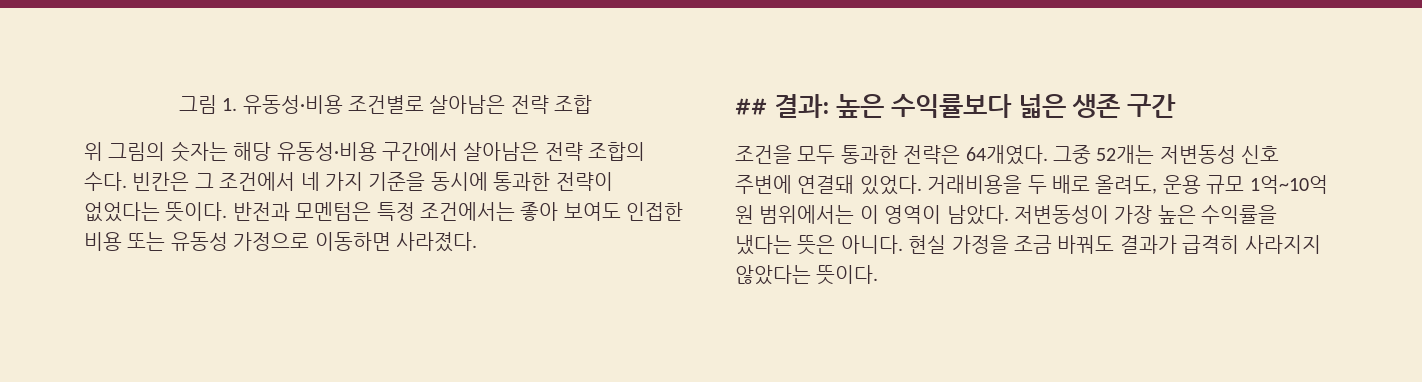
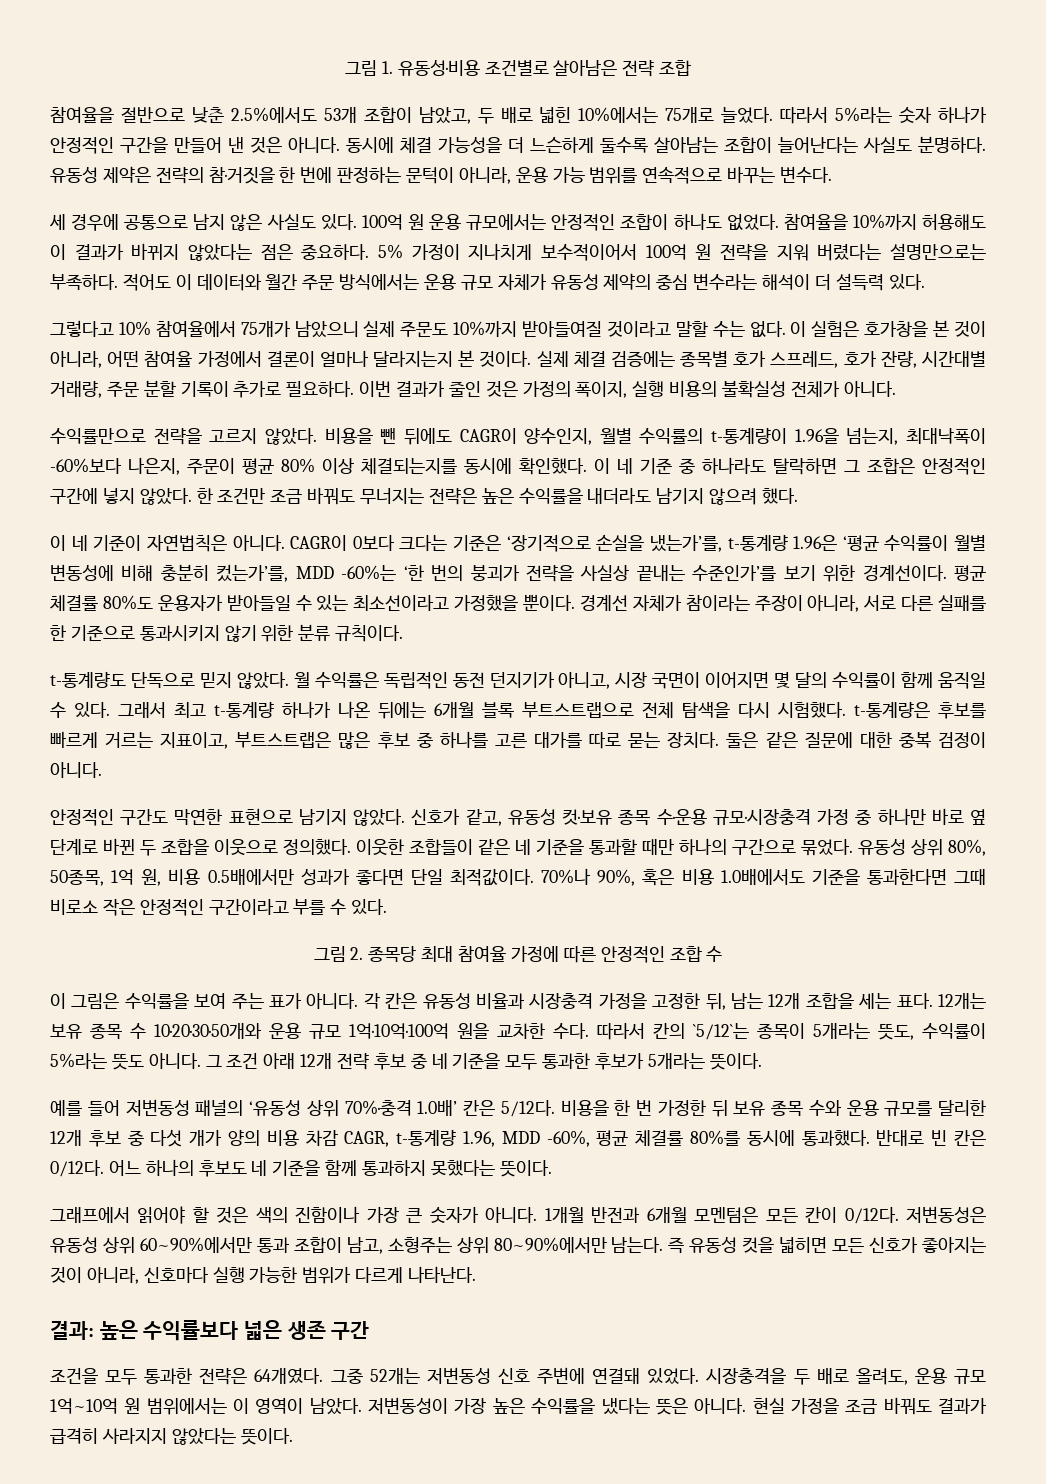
- 위 그림의 숫자는 해당 유동성·비용 구간에서 살아남은 전략 조합의 수다. 빈칸은 그 조건에서 네 가지 기준을 동시에 통과한 전략이 없었다는 뜻이다. 반전과 모멘텀은 특정 조건에서는 좋아 보여도 인접한 비용 또는 유동성 가정으로 이동하면 사라졌다.
- ## 결과: 높은 수익률보다 넓은 생존 구간
+ 참여율을 절반으로 낮춘 2.5%에서도 53개 조합이 남았고, 두 배로 넓힌 10%에서는 75개로 늘었다. 따라서 5%라는 숫자 하나가 안정적인 구간을 만들어 낸 것은 아니다. 동시에 체결 가능성을 더 느슨하게 둘수록 살아남는 조합이 늘어난다는 사실도 분명하다. 유동성 제약은 전략의 참·거짓을 한 번에 판정하는 문턱이 아니라, 운용 가능 범위를 연속적으로 바꾸는 변수다.
+ 세 경우에 공통으로 남지 않은 사실도 있다. 100억 원 운용 규모에서는 안정적인 조합이 하나도 없었다. 참여율을 10%까지 허용해도 이 결과가 바뀌지 않았다는 점은 중요하다. 5% 가정이 지나치게 보수적이어서 100억 원 전략을 지워 버렸다는 설명만으로는 부족하다. 적어도 이 데이터와 월간 주문 방식에서는 운용 규모 자체가 유동성 제약의 중심 변수라는 해석이 더 설득력 있다.
+ 그렇다고 10% 참여율에서 75개가 남았으니 실제 주문도 10%까지 받아들여질 것이라고 말할 수는 없다. 이 실험은 호가창을 본 것이 아니라, 어떤 참여율 가정에서 결론이 얼마나 달라지는지 본 것이다. 실제 체결 검증에는 종목별 호가 스프레드, 호가 잔량, 시간대별 거래량, 주문 분할 기록이 추가로 필요하다. 이번 결과가 줄인 것은 가정의 폭이지, 실행 비용의 불확실성 전체가 아니다.
+ 수익률만으로 전략을 고르지 않았다. 비용을 뺀 뒤에도 CAGR이 양수인지, 월별 수익률의 t-통계량이 1.96을 넘는지, 최대낙폭이 -60%보다 나은지, 주문이 평균 80% 이상 체결되는지를 동시에 확인했다. 이 네 기준 중 하나라도 탈락하면 그 조합은 안정적인 구간에 넣지 않았다. 한 조건만 조금 바꿔도 무너지는 전략은 높은 수익률을 내더라도 남기지 않으려 했다.
+ 이 네 기준이 자연법칙은 아니다. CAGR이 0보다 크다는 기준은 ‘장기적으로 손실을 냈는가’를, t-통계량 1.96은 ‘평균 수익률이 월별 변동성에 비해 충분히 컸는가’를, MDD -60%는 ‘한 번의 붕괴가 전략을 사실상 끝내는 수준인가’를 보기 위한 경계선이다. 평균 체결률 80%도 운용자가 받아들일 수 있는 최소선이라고 가정했을 뿐이다. 경계선 자체가 참이라는 주장이 아니라, 서로 다른 실패를 한 기준으로 통과시키지 않기 위한 분류 규칙이다.
+ t-통계량도 단독으로 믿지 않았다. 월 수익률은 독립적인 동전 던지기가 아니고, 시장 국면이 이어지면 몇 달의 수익률이 함께 움직일 수 있다. 그래서 최고 t-통계량 하나가 나온 뒤에는 6개월 블록 부트스트랩으로 전체 탐색을 다시 시험했다. t-통계량은 후보를 빠르게 거르는 지표이고, 부트스트랩은 많은 후보 중 하나를 고른 대가를 따로 묻는 장치다. 둘은 같은 질문에 대한 중복 검정이 아니다.
+ 안정적인 구간도 막연한 표현으로 남기지 않았다. 신호가 같고, 유동성 컷·보유 종목 수·운용 규모·시장충격 가정 중 하나만 바로 옆 단계로 바뀐 두 조합을 이웃으로 정의했다. 이웃한 조합들이 같은 네 기준을 통과할 때만 하나의 구간으로 묶었다. 유동성 상위 80%, 50종목, 1억 원, 비용 0.5배에서만 성과가 좋다면 단일 최적값이다. 70%나 90%, 혹은 비용 1.0배에서도 기준을 통과한다면 그때 비로소 작은 안정적인 구간이라고 부를 수 있다.
+ 그림 2. 종목당 최대 참여율 가정에 따른 안정적인 조합 수
+ 이 그림은 수익률을 보여 주는 표가 아니다. 각 칸은 유동성 비율과 시장충격 가정을 고정한 뒤, 남는 12개 조합을 세는 표다. 12개는 보유 종목 수 10·20·30·50개와 운용 규모 1억·10억·100억 원을 교차한 수다. 따라서 칸의 `5/12`는 종목이 5개라는 뜻도, 수익률이 5%라는 뜻도 아니다. 그 조건 아래 12개 전략 후보 중 네 기준을 모두 통과한 후보가 5개라는 뜻이다.
+ 예를 들어 저변동성 패널의 ‘유동성 상위 70%·충격 1.0배’ 칸은 5/12다. 비용을 한 번 가정한 뒤 보유 종목 수와 운용 규모를 달리한 12개 후보 중 다섯 개가 양의 비용 차감 CAGR, t-통계량 1.96, MDD -60%, 평균 체결률 80%를 동시에 통과했다. 반대로 빈 칸은 0/12다. 어느 하나의 후보도 네 기준을 함께 통과하지 못했다는 뜻이다.
+ 그래프에서 읽어야 할 것은 색의 진함이나 가장 큰 숫자가 아니다. 1개월 반전과 6개월 모멘텀은 모든 칸이 0/12다. 저변동성은 유동성 상위 60~90%에서만 통과 조합이 남고, 소형주는 상위 80~90%에서만 남는다. 즉 유동성 컷을 넓히면 모든 신호가 좋아지는 것이 아니라, 신호마다 실행 가능한 범위가 다르게 나타난다.
+ 결과: 높은 수익률보다 넓은 생존 구간
- 거래비용을 두 배로 올려도, 운용 규모 1억~10억 원 범위에서는 이 영역이 남았다.
+ 시장충격을 두 배로 올려도, 운용 규모 1억~10억 원 범위에서는 이 영역이 남았다.

